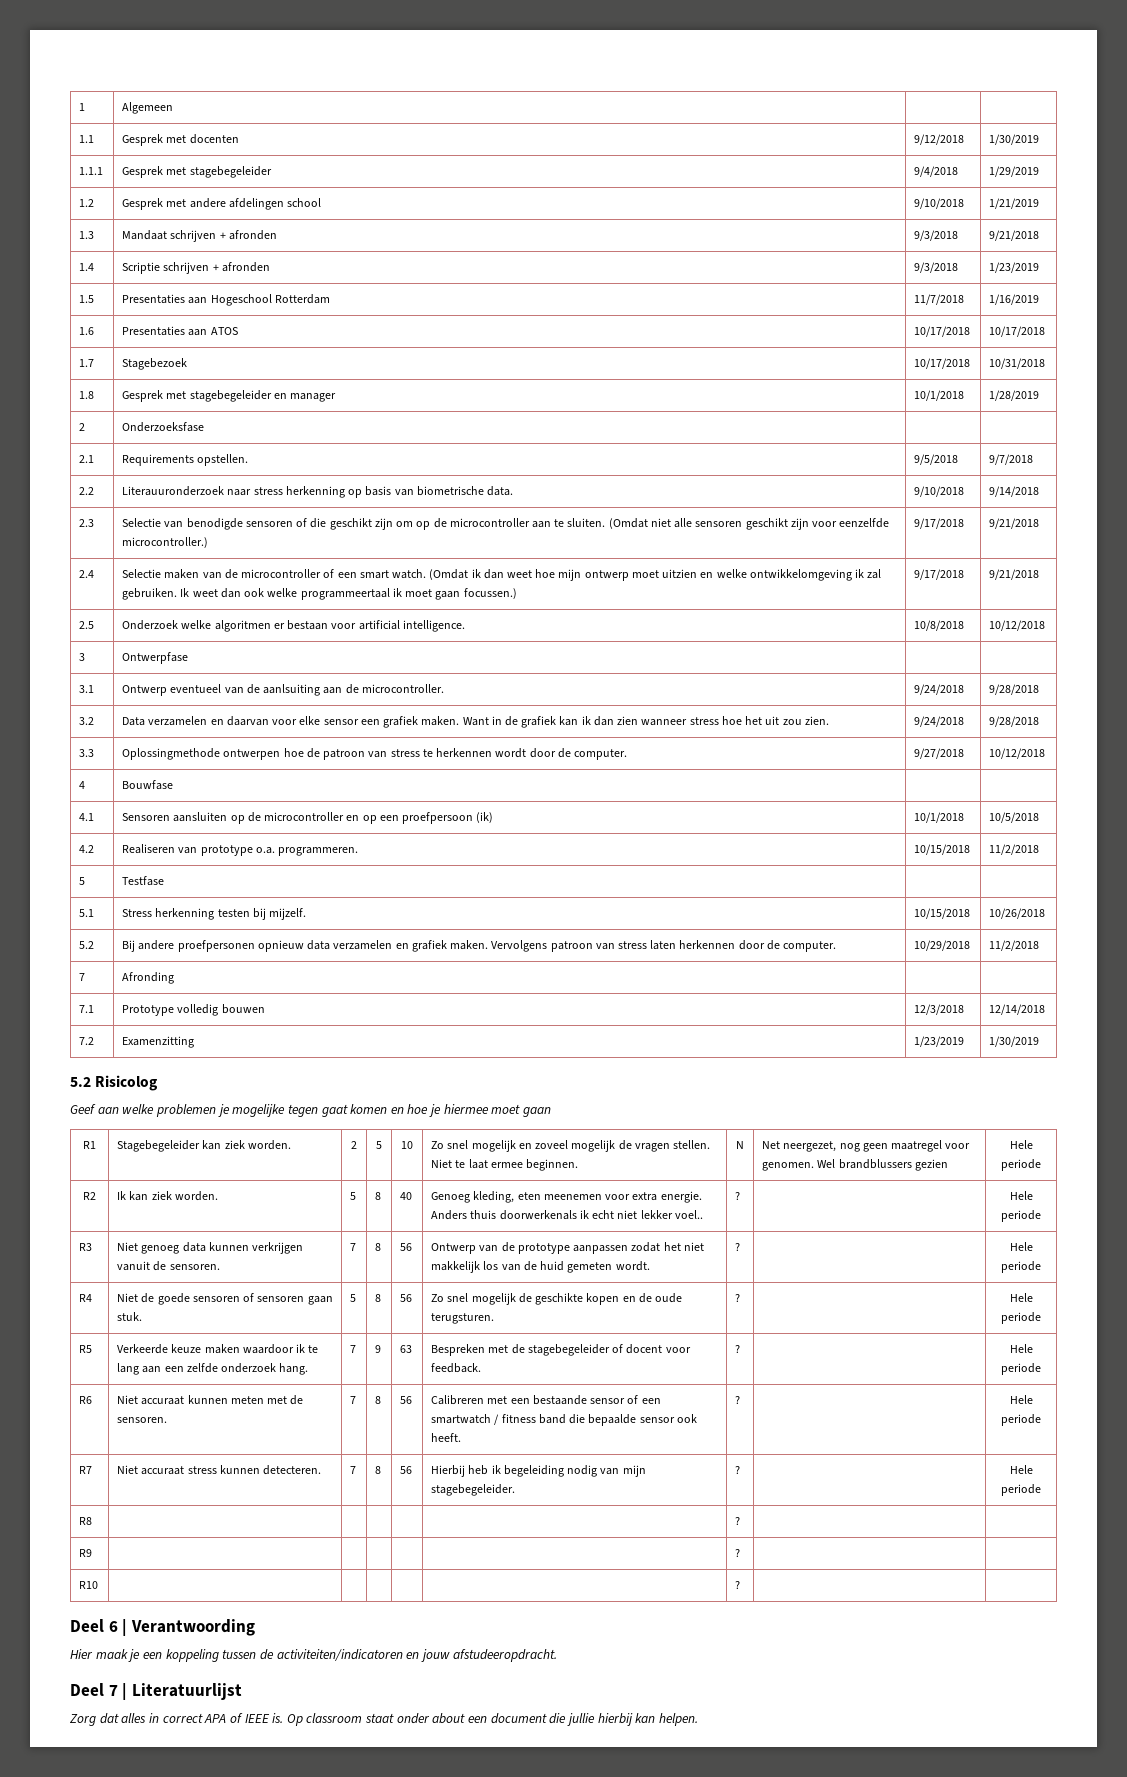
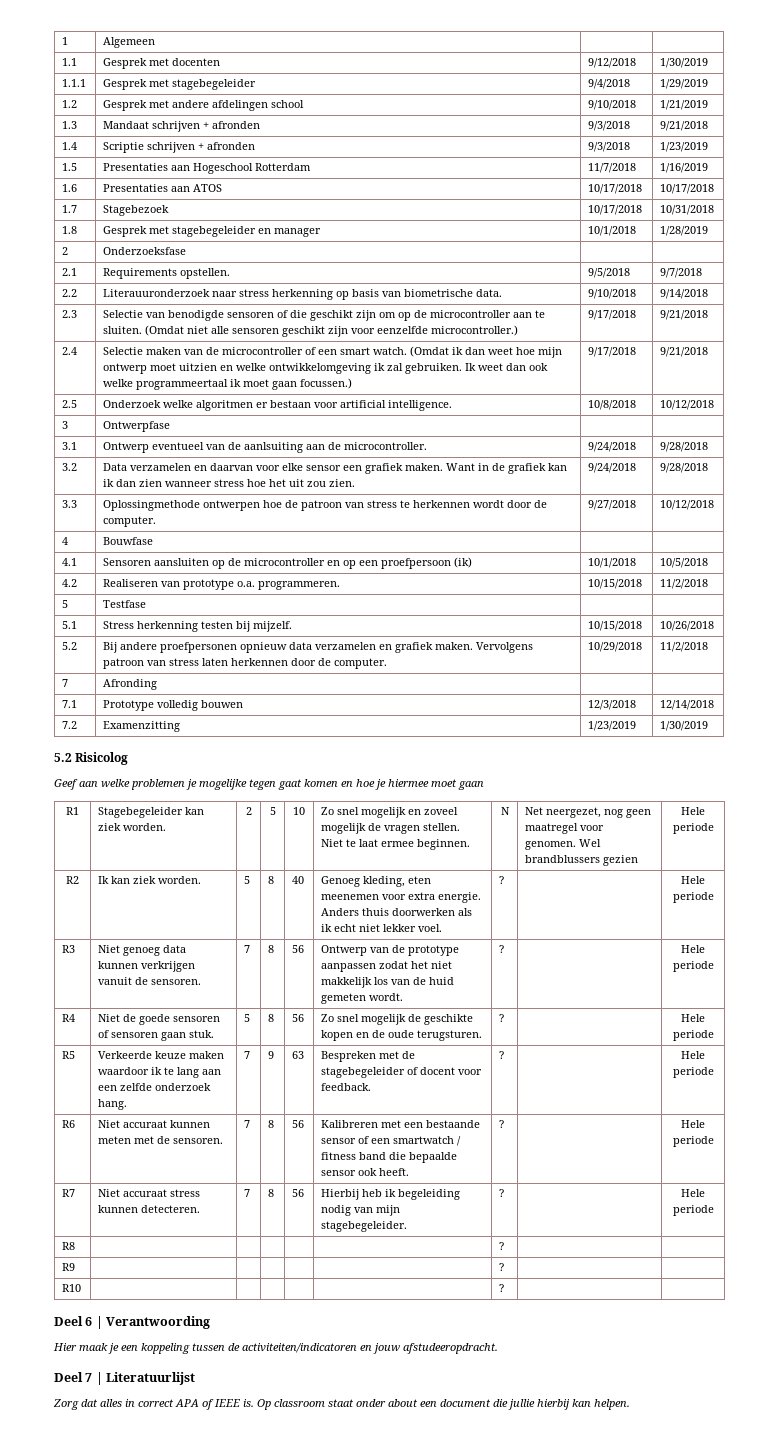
- R2 | Ik kan ziek worden. | 5 | 8 | 40 | Genoeg kleding, eten meenemen voor extra energie. Anders thuis doorwerkenals ik echt niet lekker voel.. | ? | | Hele periode
+ R2 | Ik kan ziek worden. | 5 | 8 | 40 | Genoeg kleding, eten meenemen voor extra energie. Anders thuis doorwerken als ik echt niet lekker voel. | ? | | Hele periode
- R6 | Niet accuraat kunnen meten met de sensoren. | 7 | 8 | 56 | Calibreren met een bestaande sensor of een smartwatch / fitness band die bepaalde sensor ook heeft. | ? | | Hele periode
+ R6 | Niet accuraat kunnen meten met de sensoren. | 7 | 8 | 56 | Kalibreren met een bestaande sensor of een smartwatch / fitness band die bepaalde sensor ook heeft. | ? | | Hele periode

